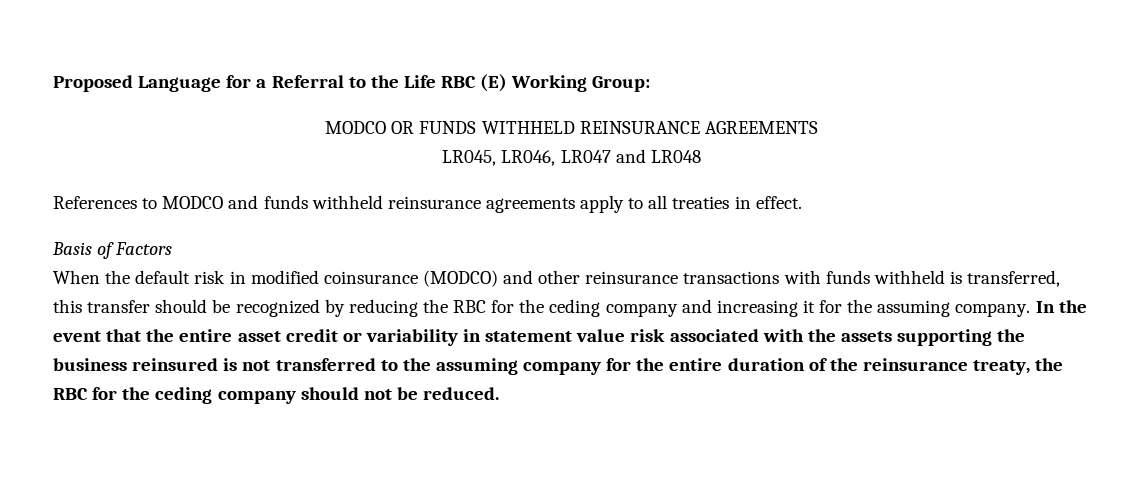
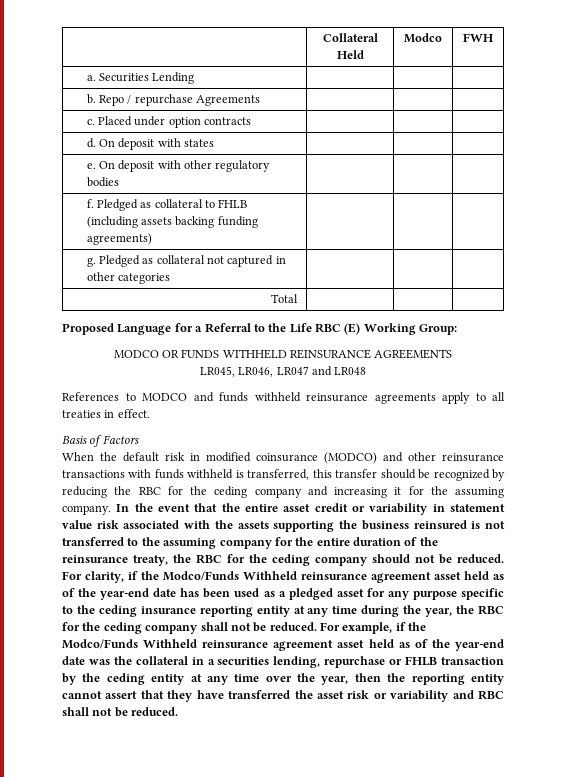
+ | Collateral Held | Modco | FWH
+ a. Securities Lending | | |
+ b. Repo / repurchase Agreements | | |
+ c. Placed under option contracts | | |
+ d. On deposit with states | | |
+ e. On deposit with other regulatory bodies | | |
+ f. Pledged as collateral to FHLB (including assets backing funding agreements) | | |
+ g. Pledged as collateral not captured in other categories | | |
+ Total | | |
+ For clarity, if the Modco/Funds Withheld reinsurance agreement asset held as of the year-end date has been used as a pledged asset for any purpose specific to the ceding insurance reporting entity at any time during the year, the RBC for the ceding company shall not be reduced. For example, if the Modco/Funds Withheld reinsurance agreement asset held as of the year-end date was the collateral in a securities lending, repurchase or FHLB transaction by the ceding entity at any time over the year, then the reporting entity cannot assert that they have transferred the asset risk or variability and RBC shall not be reduced.

